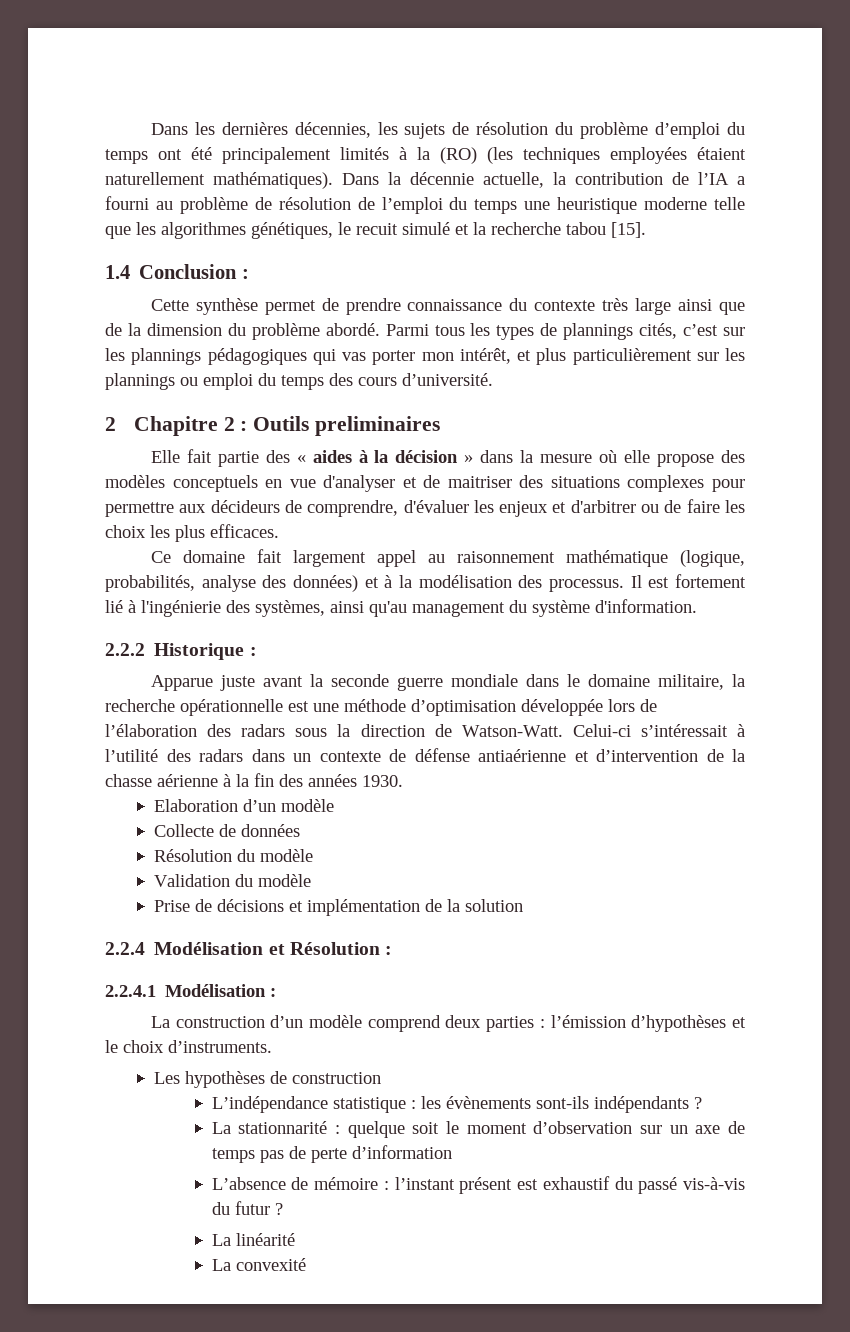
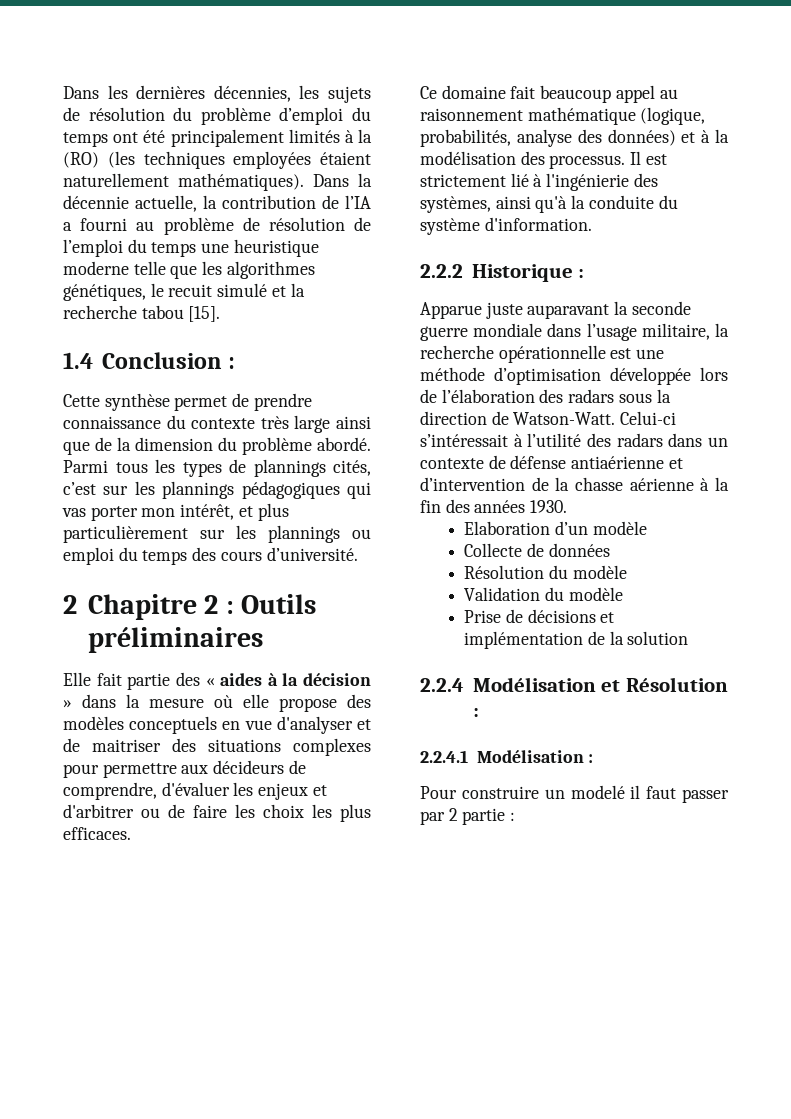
- 2 Chapitre 2 : Outils preliminaires
+ 2 Chapitre 2 : Outils préliminaires
- Ce domaine fait largement appel au raisonnement mathématique (logique, probabilités, analyse des données) et à la modélisation des processus.
+ Ce domaine fait beaucoup appel au raisonnement mathématique (logique, probabilités, analyse des données) et à la modélisation des processus.
- Il est fortement lié à l'ingénierie des systèmes, ainsi qu'au management du système d'information.
+ Il est strictement lié à l'ingénierie des systèmes, ainsi qu'à la conduite du système d'information.
- Apparue juste avant la seconde guerre mondiale dans le domaine militaire, la recherche opérationnelle est une méthode d’optimisation développée lors de l’élaboration des radars sous la direction de Watson-Watt.
+ Apparue juste auparavant la seconde guerre mondiale dans l’usage militaire, la recherche opérationnelle est une méthode d’optimisation développée lors de l’élaboration des radars sous la direction de Watson-Watt.
- La construction d’un modèle comprend deux parties : l’émission d’hypothèses et le choix d’instruments.
- Les hypothèses de construction
- L’indépendance statistique : les évènements sont-ils indépendants ?
- La stationnarité : quelque soit le moment d’observation sur un axe de temps pas de perte d’information
- L’absence de mémoire : l’instant présent est exhaustif du passé vis-à-vis du futur ?
- La linéarité
- La convexité
+ Pour construire un modelé il faut passer par 2 partie :

